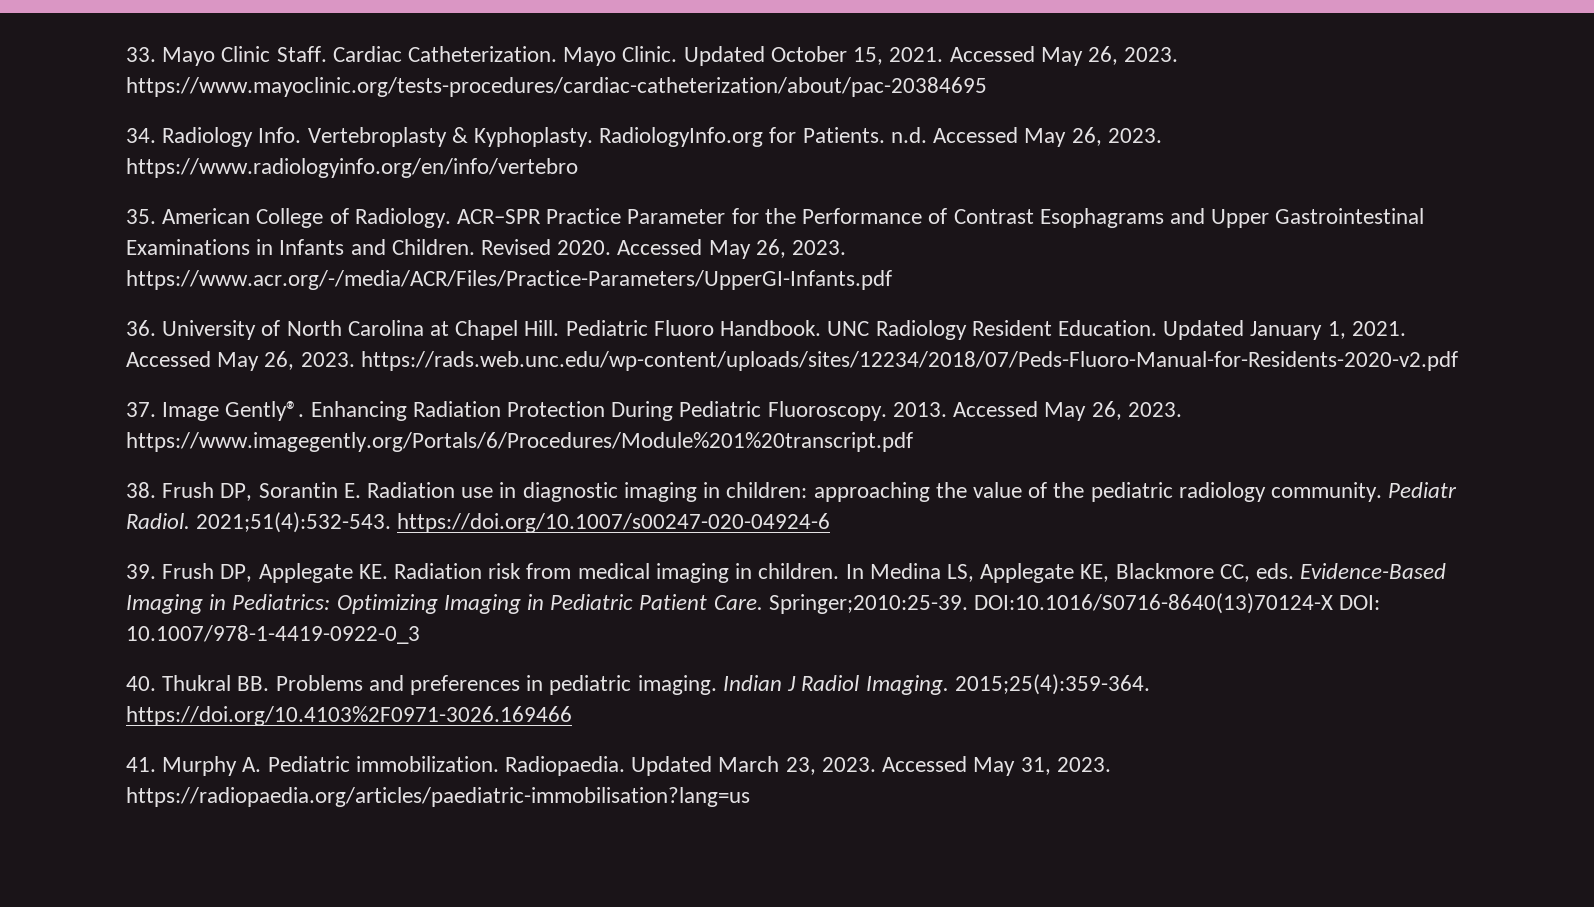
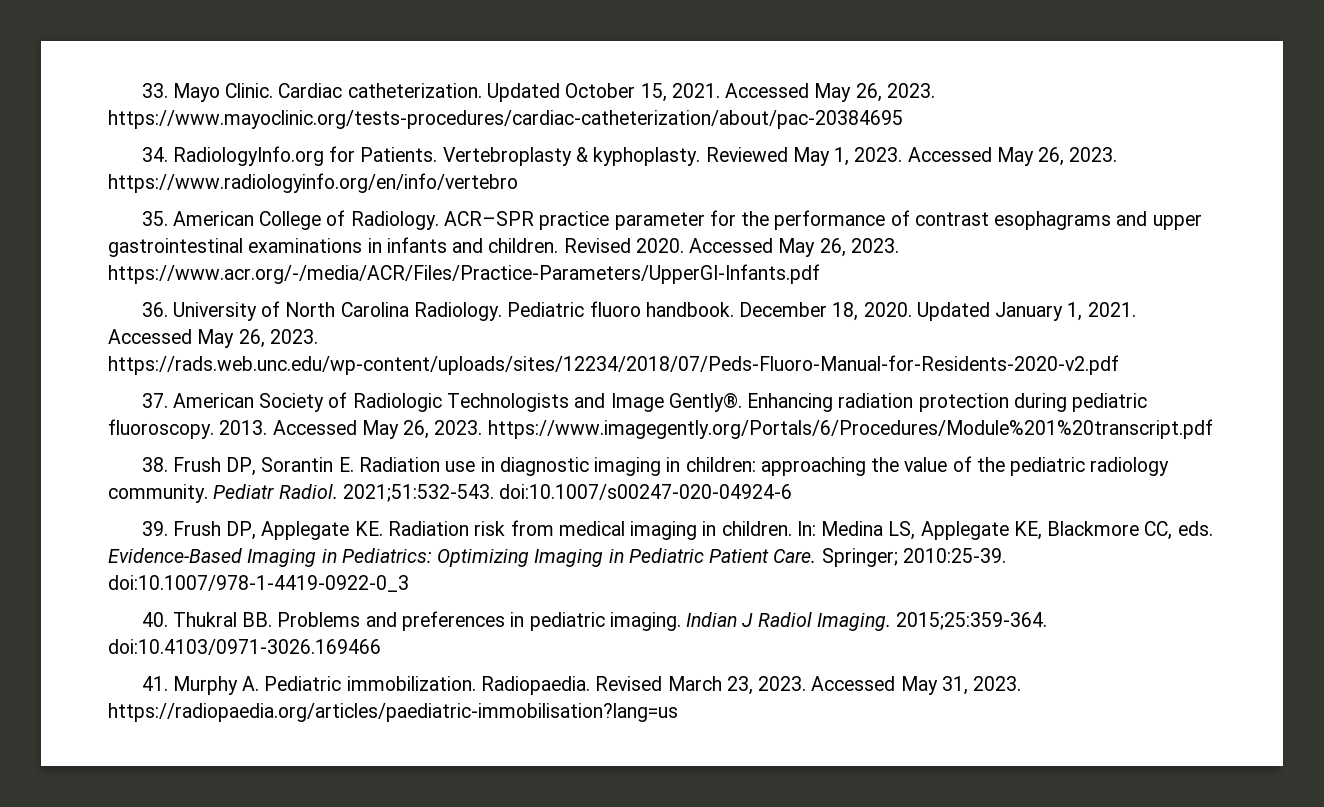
- 33. Mayo Clinic Staff. Cardiac Catheterization. Mayo Clinic.
+ 33. Mayo Clinic. Cardiac catheterization.
- 34. Radiology Info. Vertebroplasty & Kyphoplasty. RadiologyInfo.org for Patients. n.d. Accessed May 26, 2023. https://www.radiologyinfo.org/en/info/vertebro
+ 34. RadiologyInfo.org for Patients. Vertebroplasty & kyphoplasty. Reviewed May 1, 2023. Accessed May 26, 2023. https://www.radiologyinfo.org/en/info/vertebro
- ACR–SPR Practice Parameter for the Performance of Contrast Esophagrams and Upper Gastrointestinal Examinations in Infants and Children.
+ ACR–SPR practice parameter for the performance of contrast esophagrams and upper gastrointestinal examinations in infants and children.
- 36. University of North Carolina at Chapel Hill. Pediatric Fluoro Handbook. UNC Radiology Resident Education.
+ 36. University of North Carolina Radiology. Pediatric fluoro handbook. December 18, 2020.
- 37. Image Gently®. Enhancing Radiation Protection During Pediatric Fluoroscopy.
+ 37. American Society of Radiologic Technologists and Image Gently®. Enhancing radiation protection during pediatric fluoroscopy.
- 2021;51(4):532-543. https://doi.org/10.1007/s00247-020-04924-6
+ 2021;51:532-543. doi:10.1007/s00247-020-04924-6
- In Medina LS, Applegate KE, Blackmore CC, eds. Evidence-Based Imaging in Pediatrics: Optimizing Imaging in Pediatric Patient Care.
+ In: Medina LS, Applegate KE, Blackmore CC, eds. Evidence-Based Imaging in Pediatrics: Optimizing Imaging in Pediatric Patient Care.
- Springer;2010:25-39. DOI:10.1016/S0716-8640(13)70124-X DOI: 10.1007/978-1-4419-0922-0_3
+ Springer; 2010:25-39. doi:10.1007/978-1-4419-0922-0_3
- 2015;25(4):359-364. https://doi.org/10.4103%2F0971-3026.169466
+ 2015;25:359-364. doi:10.4103/0971-3026.169466
- Updated March 23, 2023.
+ Revised March 23, 2023.

